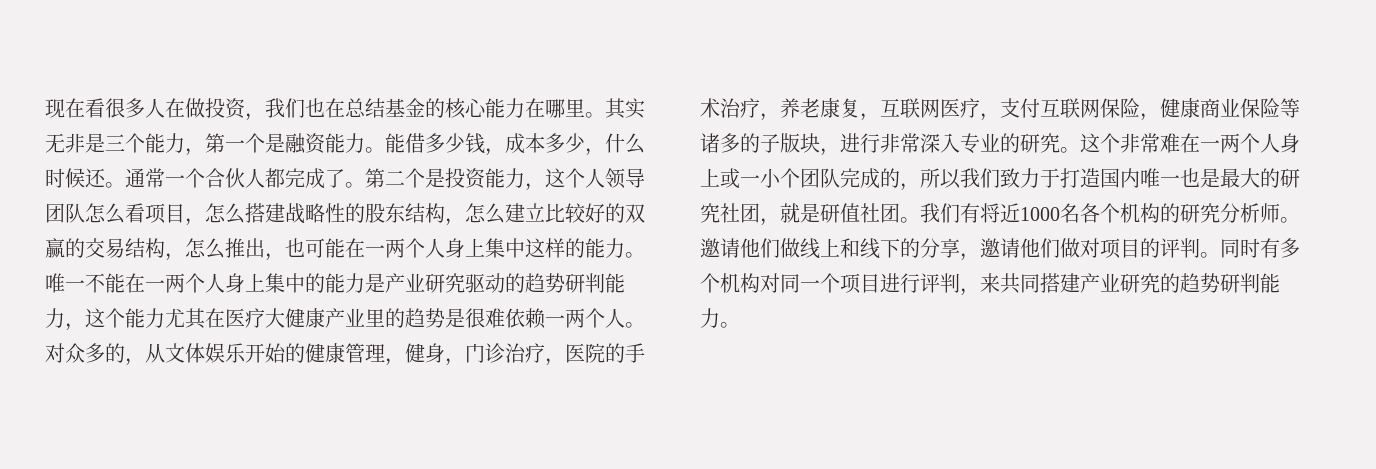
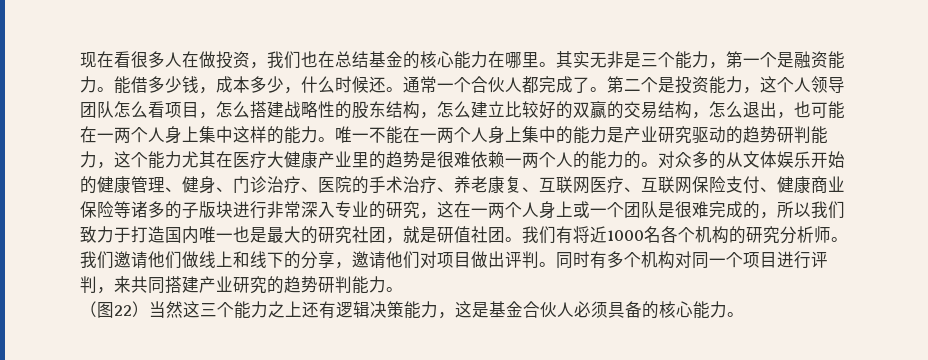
- 第二个是投资能力，这个人领导团队怎么看项目，怎么搭建战略性的股东结构，怎么建立比较好的双赢的交易结构，怎么推出，也可能在一两个人身上集中这样的能力。
+ 第二个是投资能力，这个人领导团队怎么看项目，怎么搭建战略性的股东结构，怎么建立比较好的双赢的交易结构，怎么退出，也可能在一两个人身上集中这样的能力。
- 唯一不能在一两个人身上集中的能力是产业研究驱动的趋势研判能力，这个能力尤其在医疗大健康产业里的趋势是很难依赖一两个人。
+ 唯一不能在一两个人身上集中的能力是产业研究驱动的趋势研判能力，这个能力尤其在医疗大健康产业里的趋势是很难依赖一两个人的能力的。
- 对众多的，从文体娱乐开始的健康管理，健身，门诊治疗，医院的手术治疗，养老康复，互联网医疗，支付互联网保险，健康商业保险等诸多的子版块，进行非常深入专业的研究。这个非常难在一两个人身上或一小个团队完成的，所以我们致力于打造国内唯一也是最大的研究社团，就是研值社团。
+ 对众多的从文体娱乐开始的健康管理、健身、门诊治疗、医院的手术治疗、养老康复、互联网医疗、互联网保险支付、健康商业保险等诸多的子版块进行非常深入专业的研究，这在一两个人身上或一个团队是很难完成的，所以我们致力于打造国内唯一也是最大的研究社团，就是研值社团。
- 邀请他们做线上和线下的分享，邀请他们做对项目的评判。
+ 我们邀请他们做线上和线下的分享，邀请他们对项目做出评判。
+ （图22）当然这三个能力之上还有逻辑决策能力，这是基金合伙人必须具备的核心能力。

